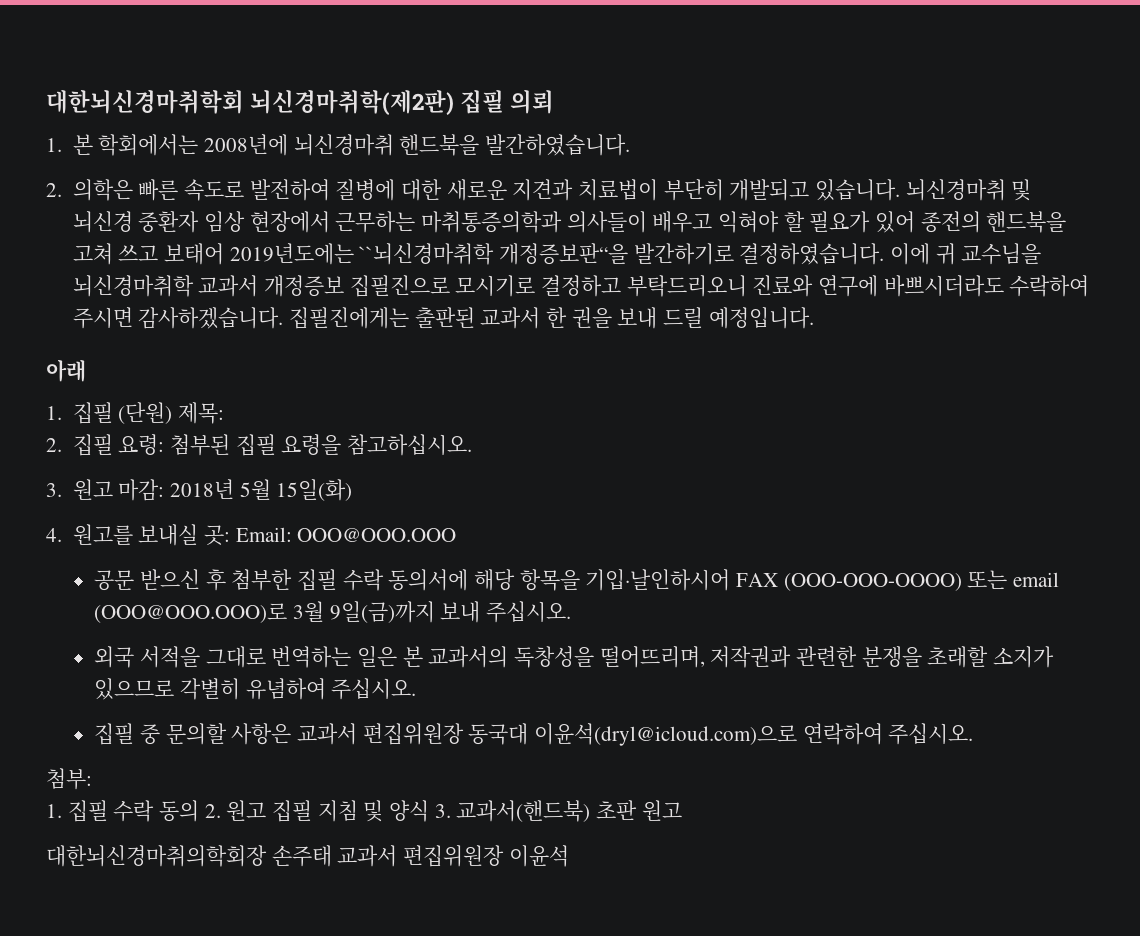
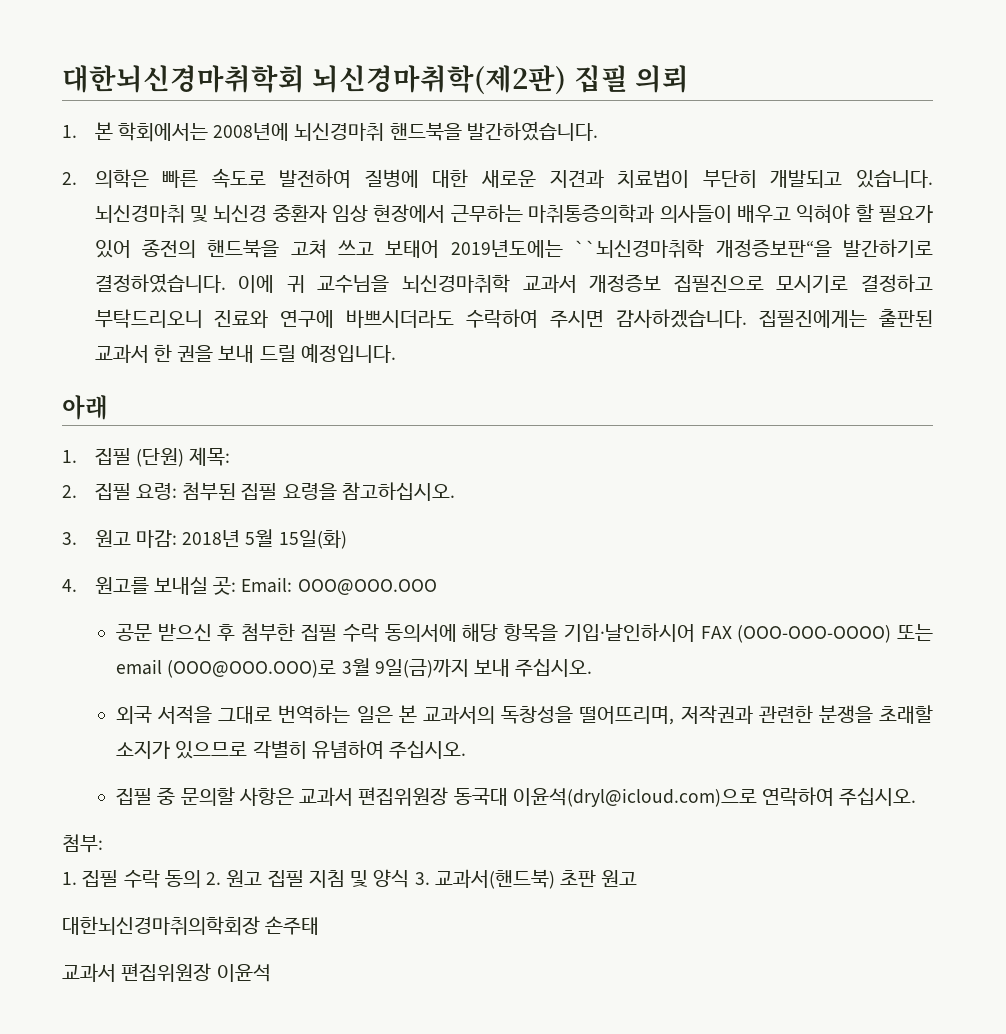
- 대한뇌신경마취의학회장 손주태 교과서 편집위원장 이윤석
+ 대한뇌신경마취의학회장 손주태
+ 교과서 편집위원장 이윤석

